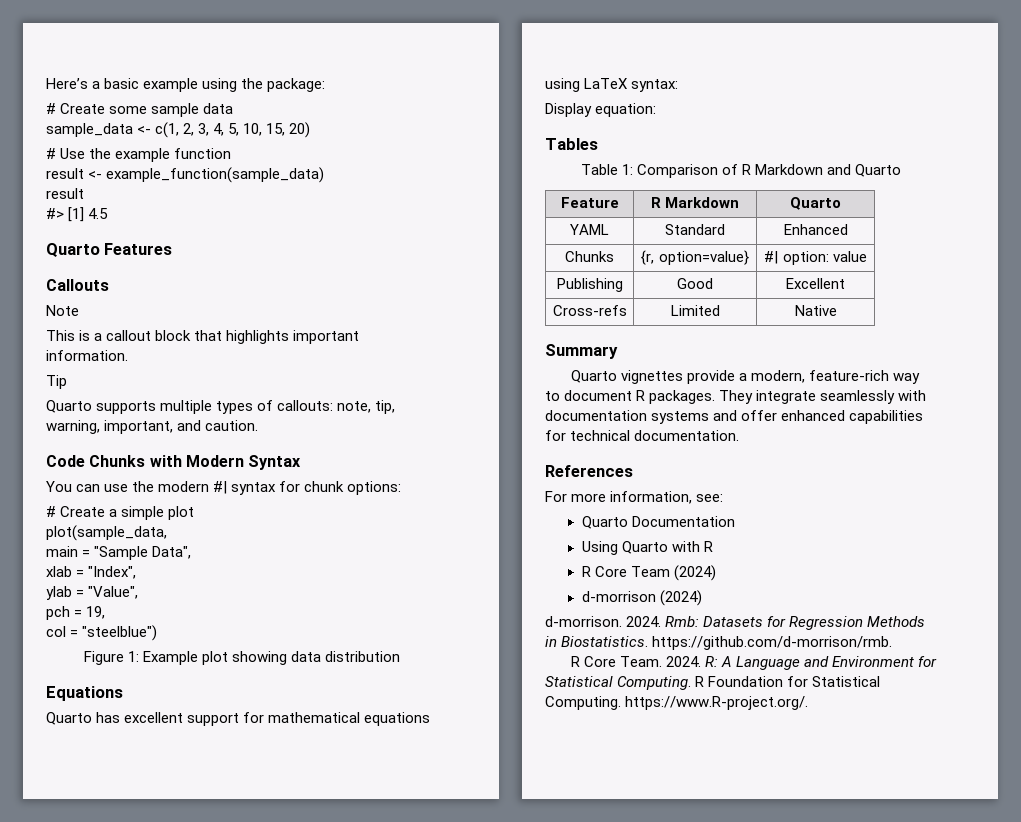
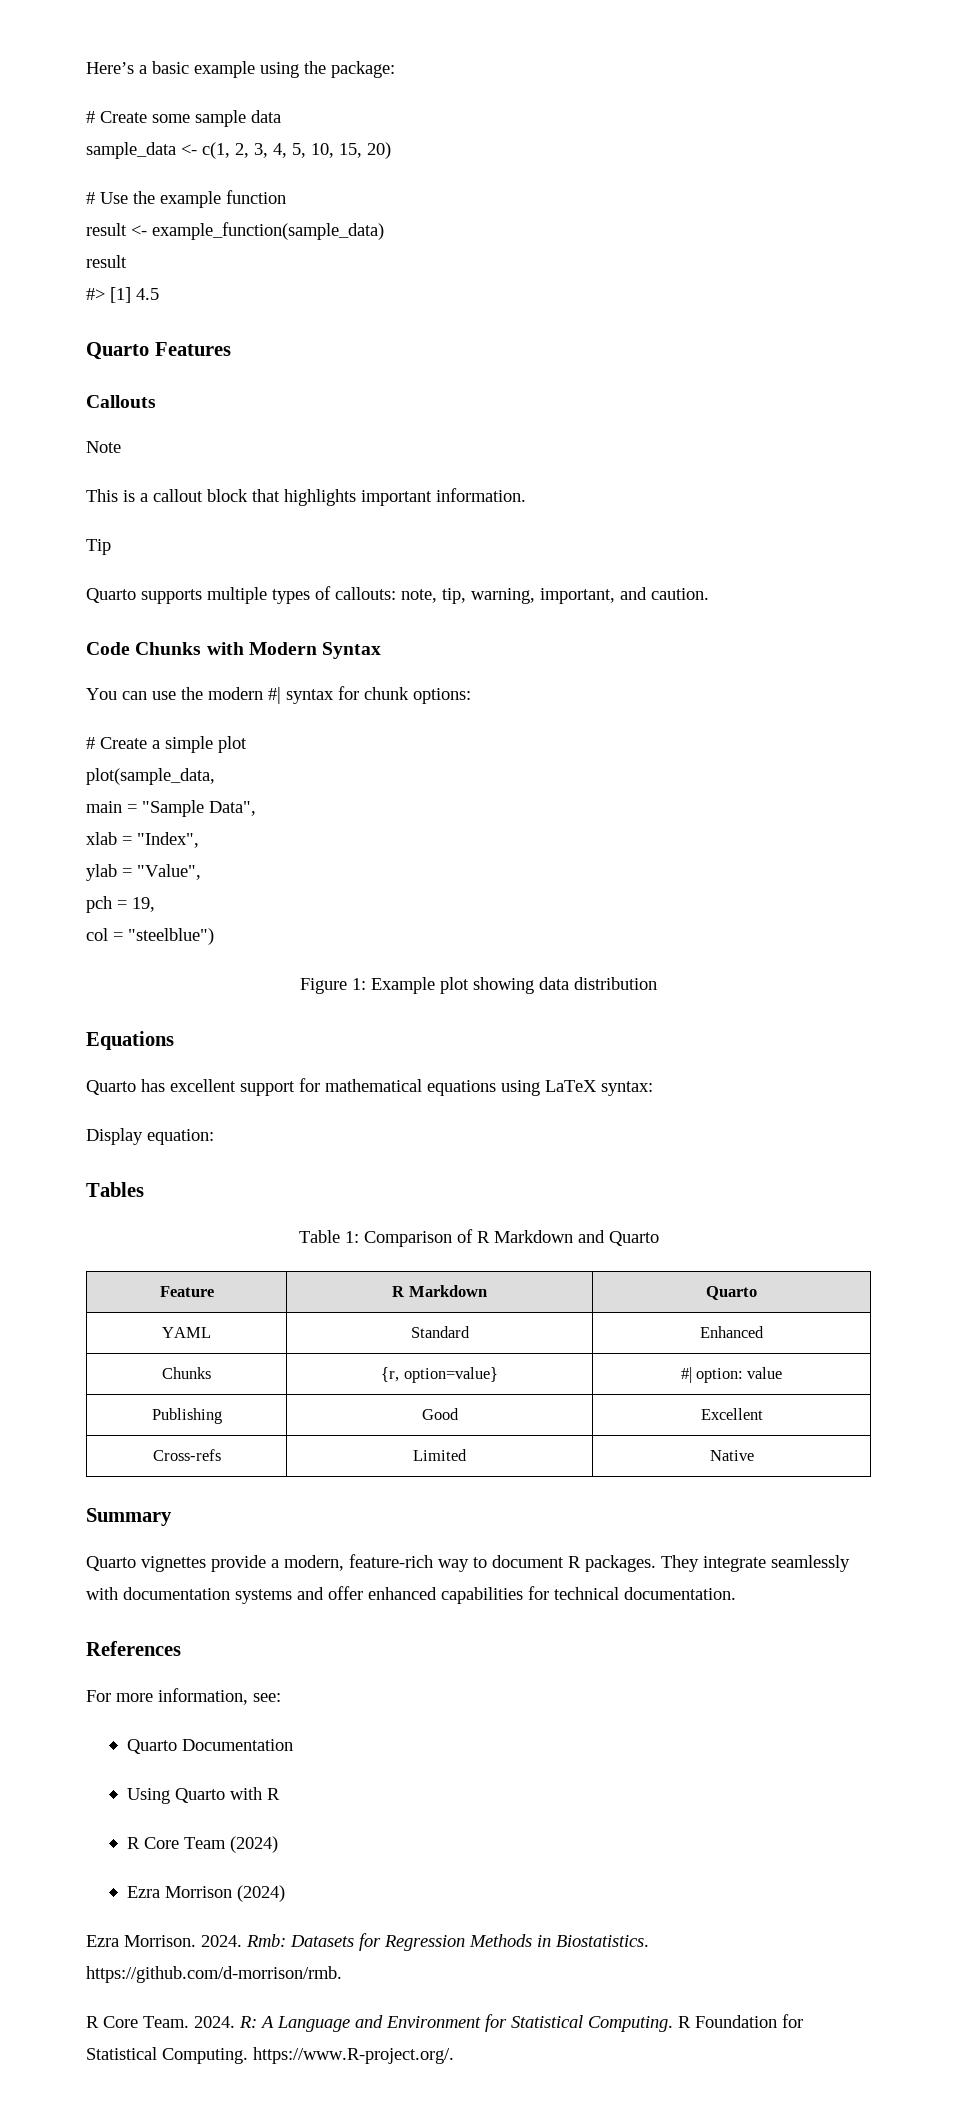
- d-morrison (2024)
- d-morrison.
+ Ezra Morrison (2024)
+ Ezra Morrison.

